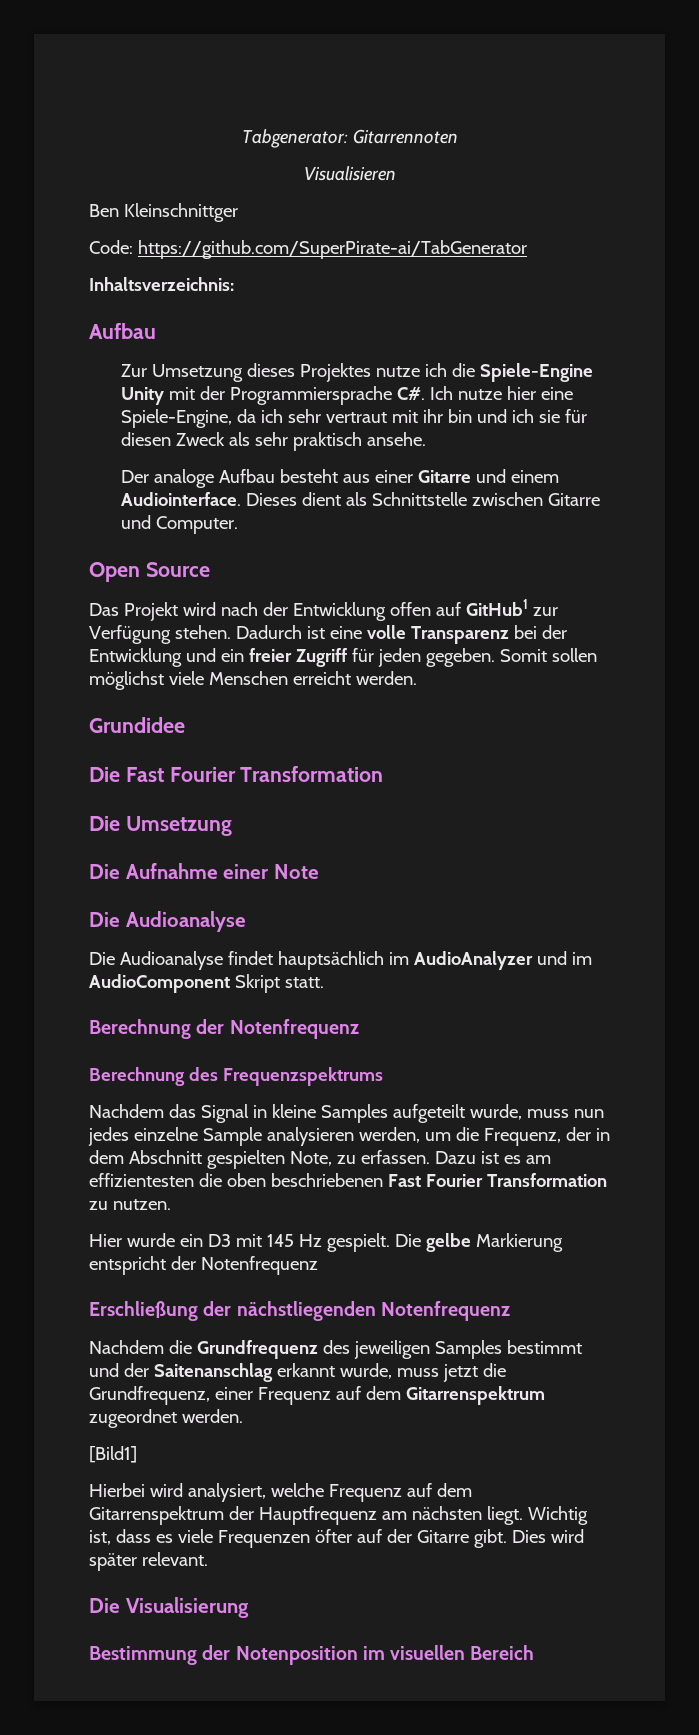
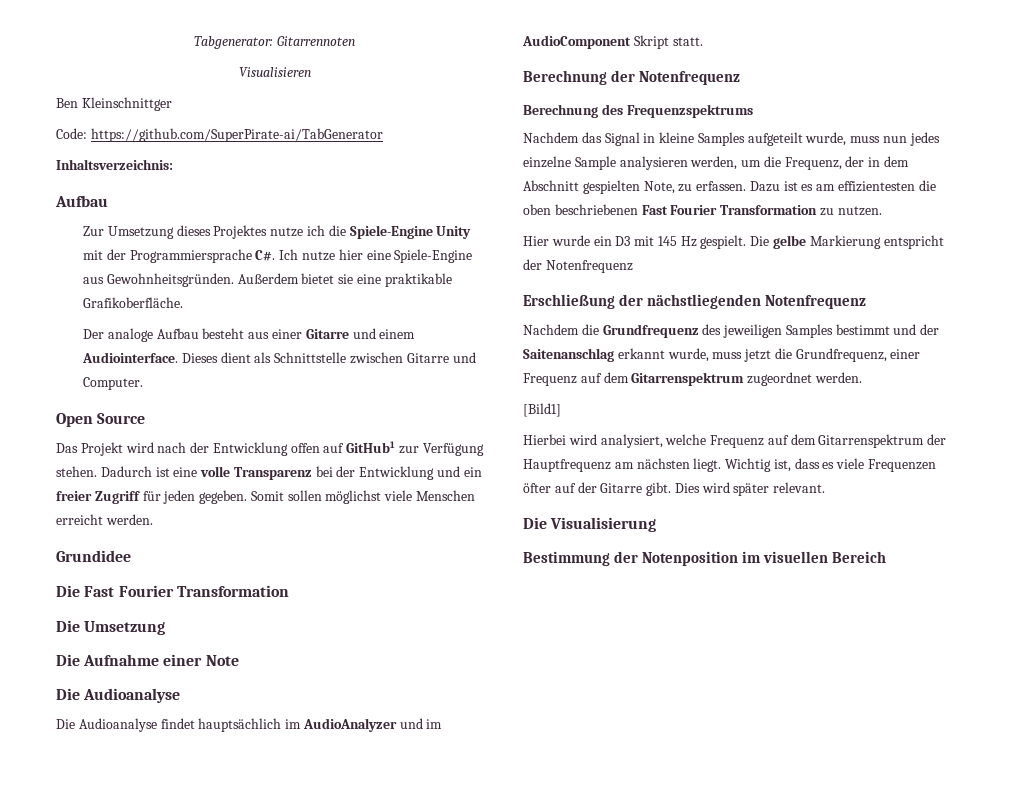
- Zur Umsetzung dieses Projektes nutze ich die Spiele-Engine Unity mit der Programmiersprache C#. Ich nutze hier eine Spiele-Engine, da ich sehr vertraut mit ihr bin und ich sie für diesen Zweck als sehr praktisch ansehe.
+ Zur Umsetzung dieses Projektes nutze ich die Spiele-Engine Unity mit der Programmiersprache C#. Ich nutze hier eine Spiele-Engine aus Gewohnheitsgründen. Außerdem bietet sie eine praktikable Grafikoberfläche.

